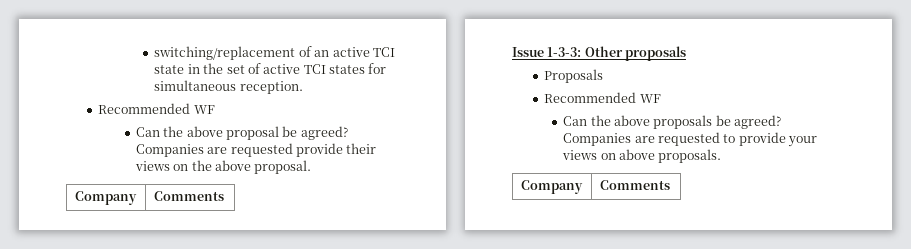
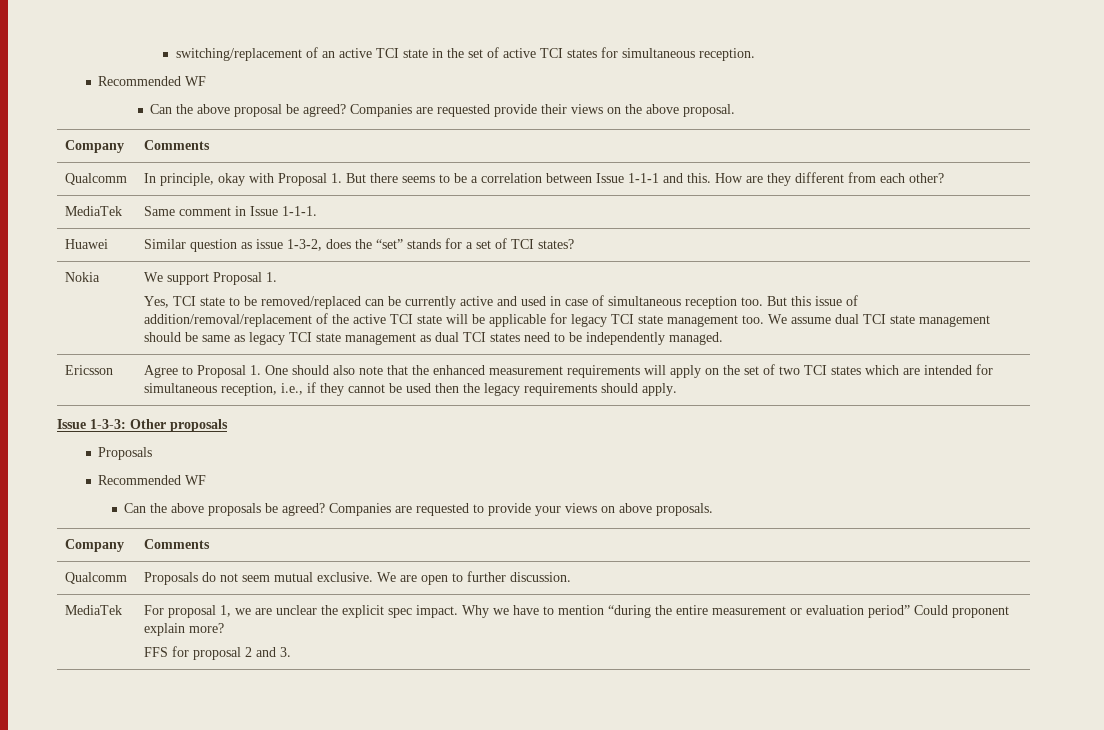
+ Qualcomm | In principle, okay with Proposal 1. But there seems to be a correlation between Issue 1-1-1 and this. How are they different from each other?
+ MediaTek | Same comment in Issue 1-1-1.
+ Huawei | Similar question as issue 1-3-2, does the “set” stands for a set of TCI states?
+ Nokia | We support Proposal 1.
+ Yes, TCI state to be removed/replaced can be currently active and used in case of simultaneous reception too. But this issue of addition/removal/replacement of the active TCI state will be applicable for legacy TCI state management too. We assume dual TCI state management should be same as legacy TCI state management as dual TCI states need to be independently managed.
+ Ericsson | Agree to Proposal 1. One should also note that the enhanced measurement requirements will apply on the set of two TCI states which are intended for simultaneous reception, i.e., if they cannot be used then the legacy requirements should apply.
+ Qualcomm | Proposals do not seem mutual exclusive. We are open to further discussion.
+ MediaTek | For proposal 1, we are unclear the explicit spec impact. Why we have to mention “during the entire measurement or evaluation period” Could proponent explain more?
+ FFS for proposal 2 and 3.

